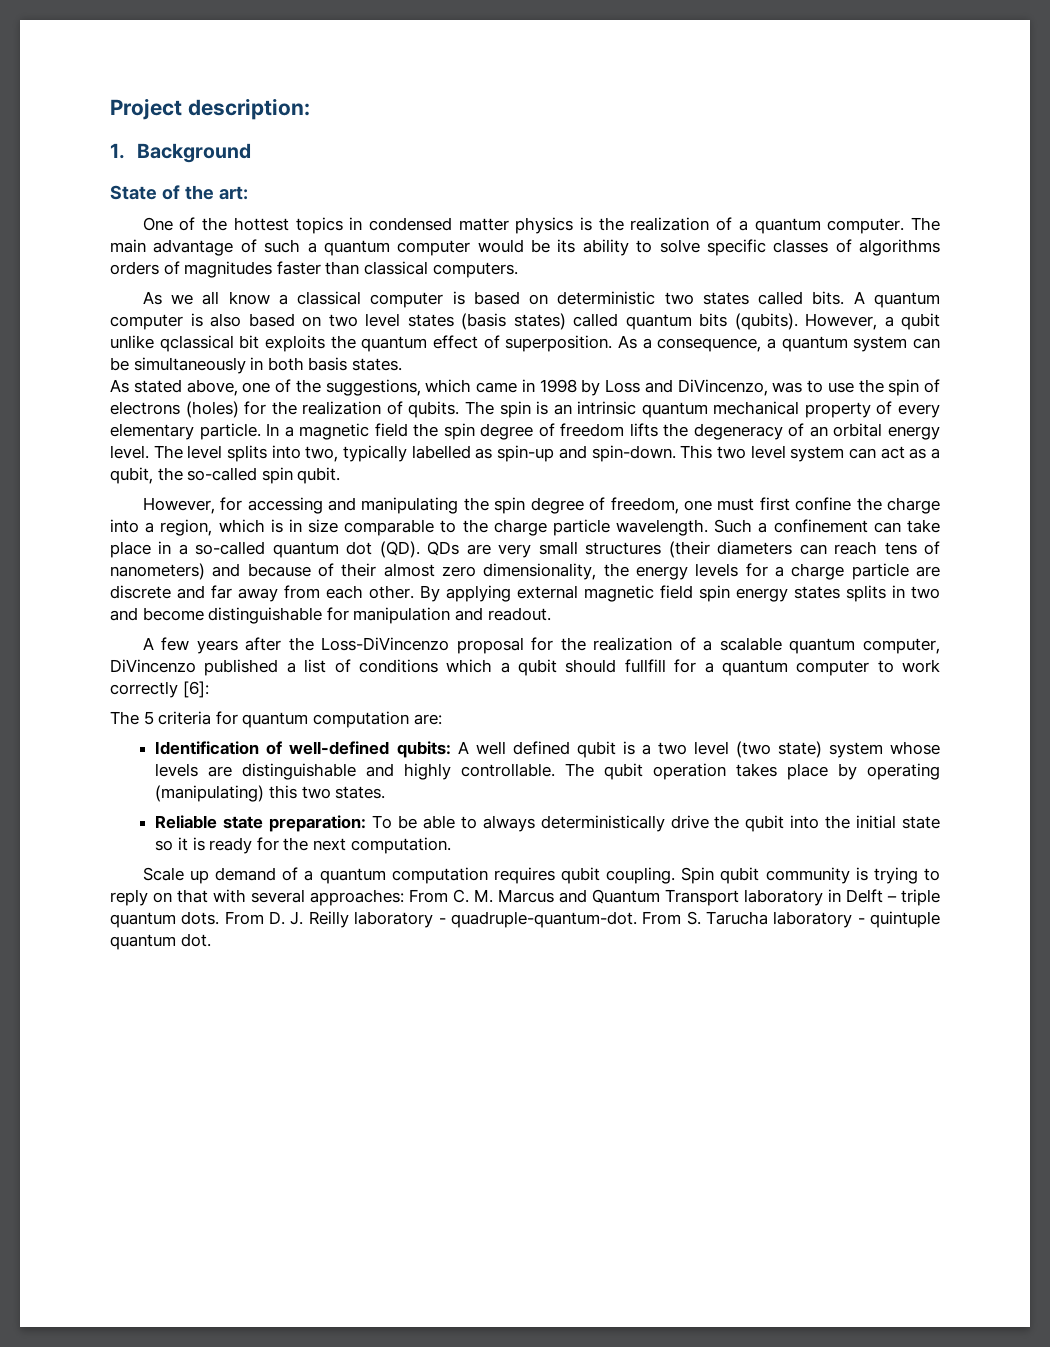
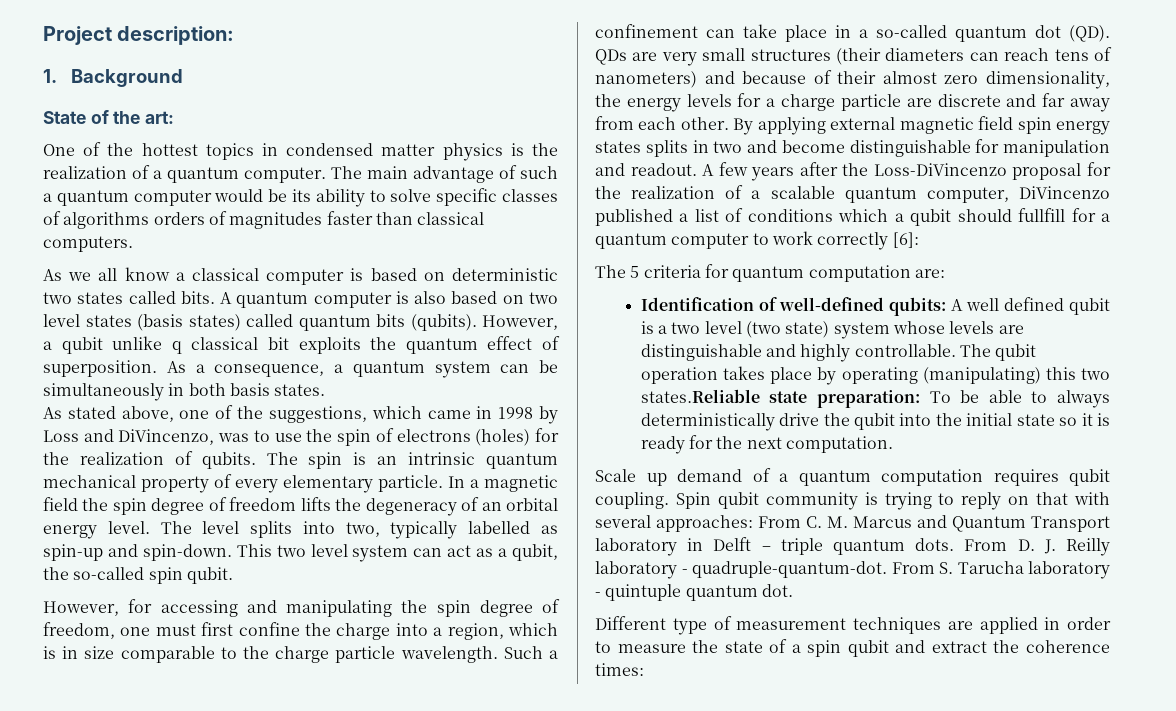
- However, a qubit unlike qclassical bit exploits the quantum effect of superposition.
+ However, a qubit unlike q classical bit exploits the quantum effect of superposition.
- By applying external magnetic field spin energy states splits in two and become distinguishable for manipulation and readout.
- A few years after the Loss-DiVincenzo proposal for the realization of a scalable quantum computer, DiVincenzo published a list of conditions which a qubit should fullfill for a quantum computer to work correctly [6]:
+ By applying external magnetic field spin energy states splits in two and become distinguishable for manipulation and readout. A few years after the Loss-DiVincenzo proposal for the realization of a scalable quantum computer, DiVincenzo published a list of conditions which a qubit should fullfill for a quantum computer to work correctly [6]:
- The qubit operation takes place by operating (manipulating) this two states.
- Reliable state preparation: To be able to always deterministically drive the qubit into the initial state so it is ready for the next computation.
+ The qubit operation takes place by operating (manipulating) this two states.Reliable state preparation: To be able to always deterministically drive the qubit into the initial state so it is ready for the next computation.
+ Different type of measurement techniques are applied in order to measure the state of a spin qubit and extract the coherence times:

